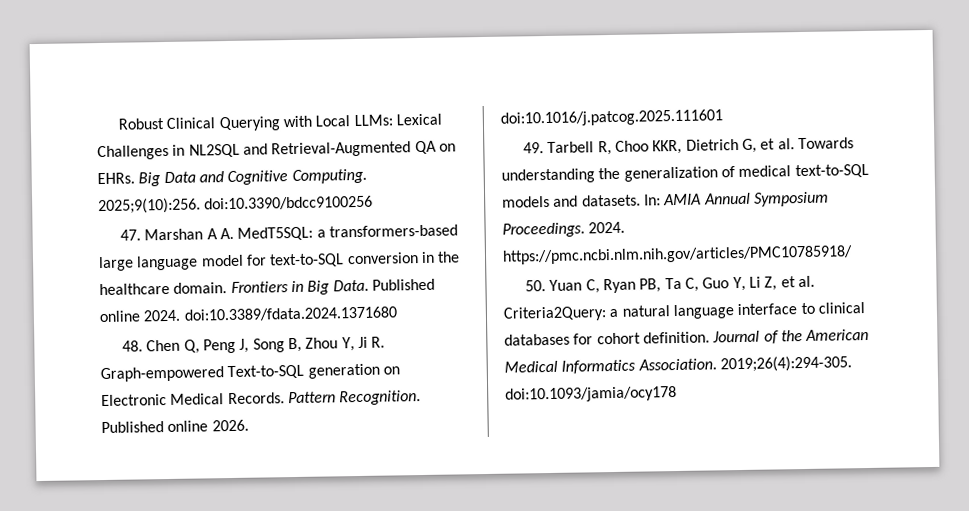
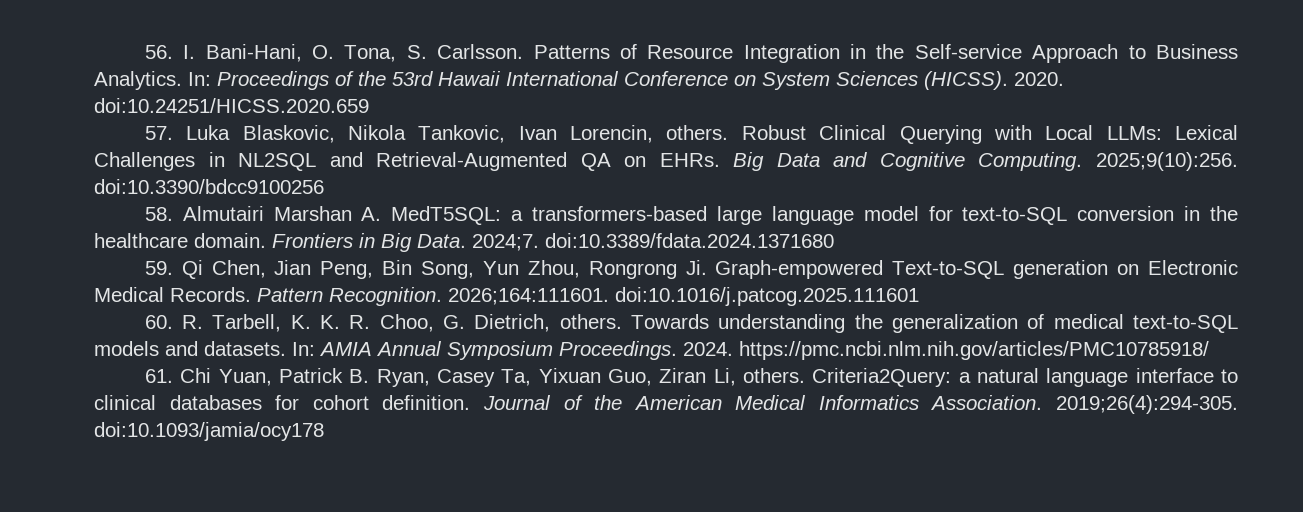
+ 56. I. Bani-Hani, O. Tona, S. Carlsson. Patterns of Resource Integration in the Self-service Approach to Business Analytics. In: Proceedings of the 53rd Hawaii International Conference on System Sciences (HICSS). 2020. doi:10.24251/HICSS.2020.659
+ 57. Luka Blaskovic, Nikola Tankovic, Ivan Lorencin, others.
- 47. Marshan A A. MedT5SQL: a transformers-based large language model for text-to-SQL conversion in the healthcare domain.
+ 58. Almutairi Marshan A. MedT5SQL: a transformers-based large language model for text-to-SQL conversion in the healthcare domain.
- Published online 2024. doi:10.3389/fdata.2024.1371680
- 48. Chen Q, Peng J, Song B, Zhou Y, Ji R. Graph-empowered Text-to-SQL generation on Electronic Medical Records.
+ 2024;7. doi:10.3389/fdata.2024.1371680
+ 59. Qi Chen, Jian Peng, Bin Song, Yun Zhou, Rongrong Ji. Graph-empowered Text-to-SQL generation on Electronic Medical Records.
- Published online 2026. doi:10.1016/j.patcog.2025.111601
- 49. Tarbell R, Choo KKR, Dietrich G, et al. Towards understanding the generalization of medical text-to-SQL models and datasets.
+ 2026;164:111601. doi:10.1016/j.patcog.2025.111601
+ 60. R. Tarbell, K. K. R. Choo, G. Dietrich, others. Towards understanding the generalization of medical text-to-SQL models and datasets.
- 50. Yuan C, Ryan PB, Ta C, Guo Y, Li Z, et al. Criteria2Query: a natural language interface to clinical databases for cohort definition.
+ 61. Chi Yuan, Patrick B. Ryan, Casey Ta, Yixuan Guo, Ziran Li, others. Criteria2Query: a natural language interface to clinical databases for cohort definition.

